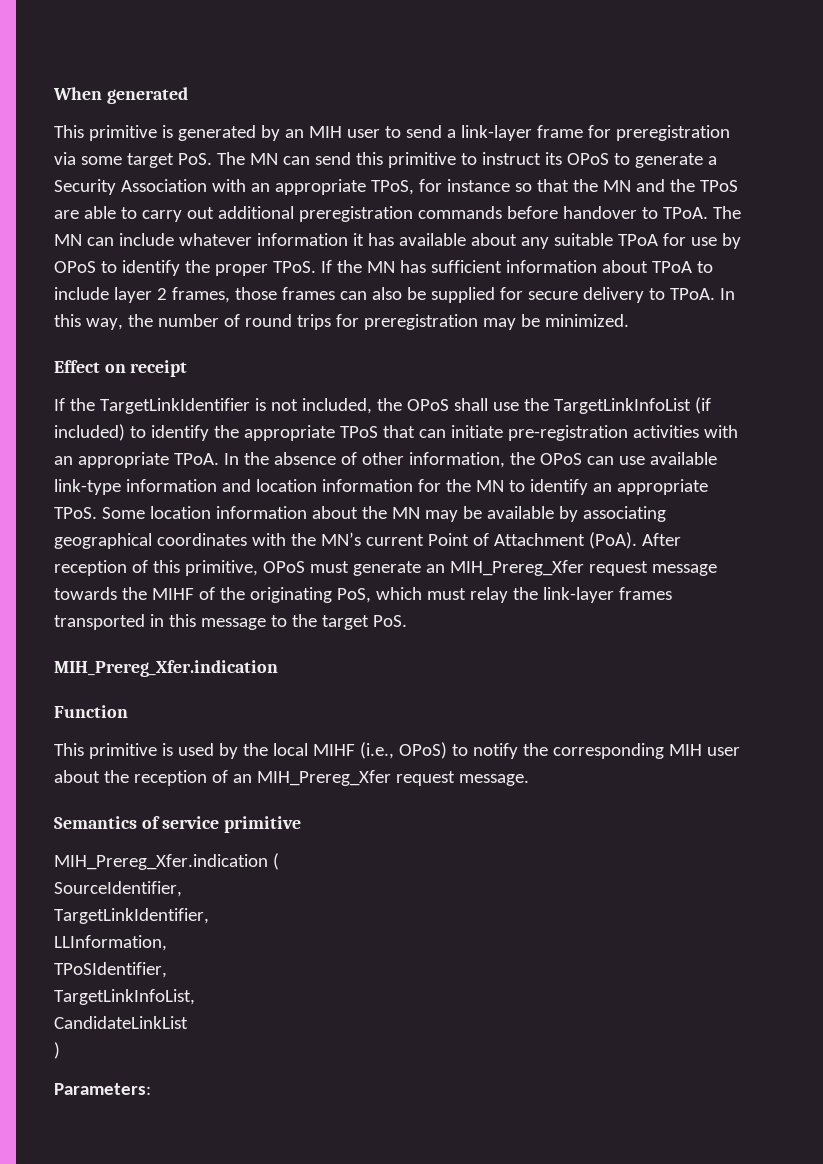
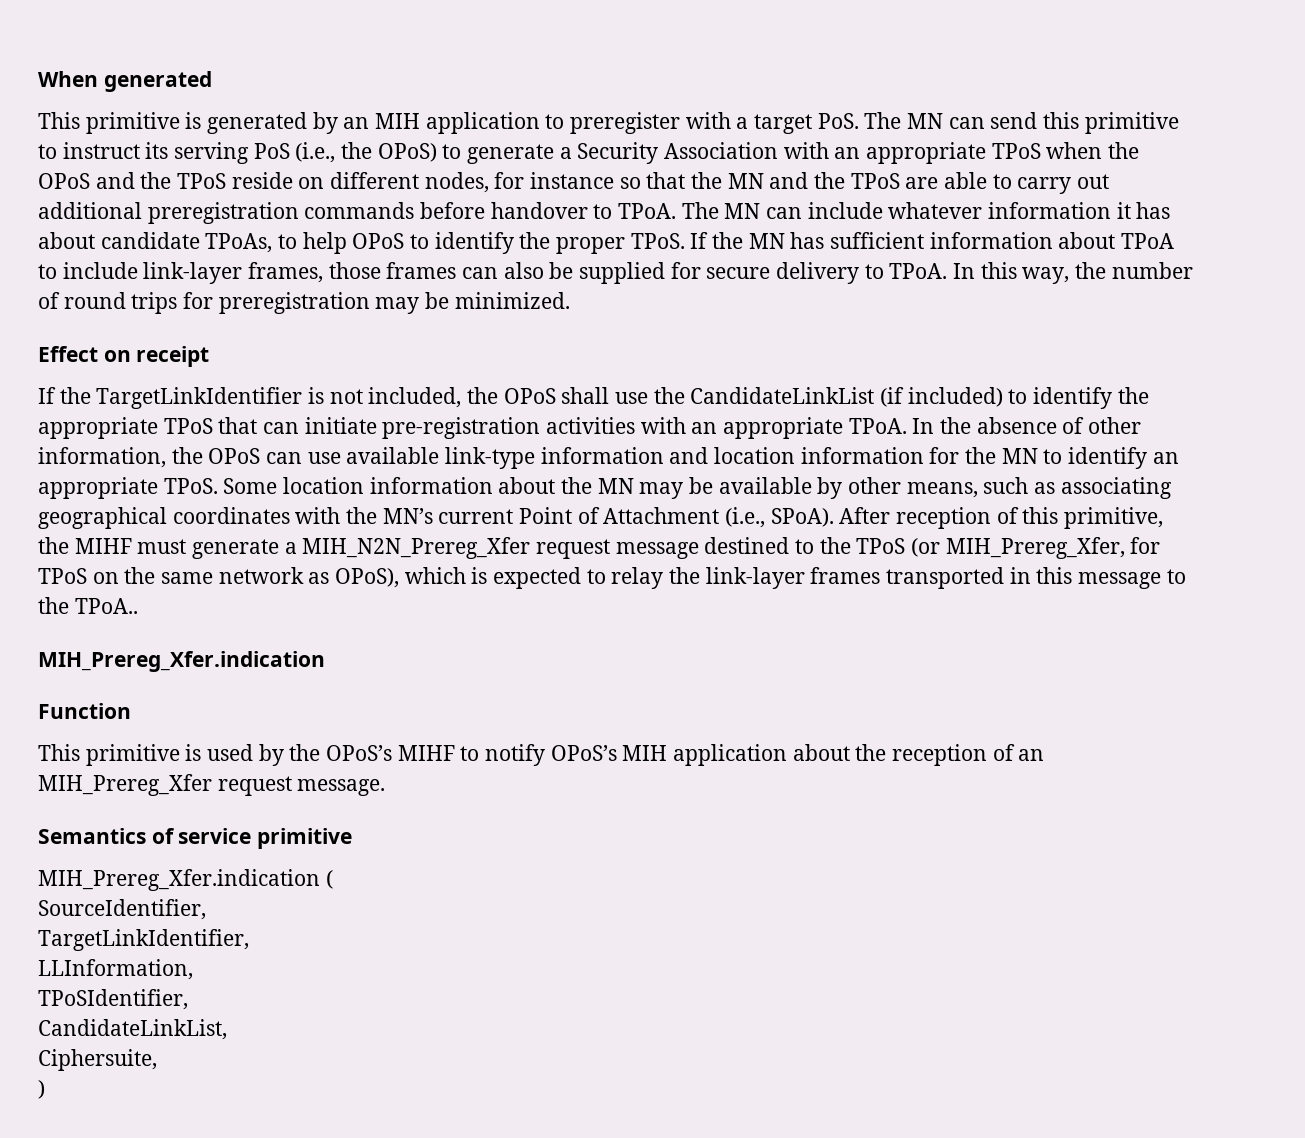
- This primitive is generated by an MIH user to send a link-layer frame for preregistration via some target PoS. The MN can send this primitive to instruct its OPoS to generate a Security Association with an appropriate TPoS, for instance so that the MN and the TPoS are able to carry out additional preregistration commands before handover to TPoA.
+ This primitive is generated by an MIH application to preregister with a target PoS. The MN can send this primitive to instruct its serving PoS (i.e., the OPoS) to generate a Security Association with an appropriate TPoS when the OPoS and the TPoS reside on different nodes, for instance so that the MN and the TPoS are able to carry out additional preregistration commands before handover to TPoA.
- The MN can include whatever information it has available about any suitable TPoA for use by OPoS to identify the proper TPoS.
+ The MN can include whatever information it has about candidate TPoAs, to help OPoS to identify the proper TPoS.
- If the MN has sufficient information about TPoA to include layer 2 frames, those frames can also be supplied for secure delivery to TPoA.
+ If the MN has sufficient information about TPoA to include link-layer frames, those frames can also be supplied for secure delivery to TPoA.
- If the TargetLinkIdentifier is not included, the OPoS shall use the TargetLinkInfoList (if included) to identify the appropriate TPoS that can initiate pre-registration activities with an appropriate TPoA.
+ If the TargetLinkIdentifier is not included, the OPoS shall use the CandidateLinkList (if included) to identify the appropriate TPoS that can initiate pre-registration activities with an appropriate TPoA.
- Some location information about the MN may be available by associating geographical coordinates with the MN’s current Point of Attachment (PoA).
+ Some location information about the MN may be available by other means, such as associating geographical coordinates with the MN’s current Point of Attachment (i.e., SPoA).
- After reception of this primitive, OPoS must generate an MIH_Prereg_Xfer request message towards the MIHF of the originating PoS, which must relay the link-layer frames transported in this message to the target PoS.
+ After reception of this primitive, the MIHF must generate a MIH_N2N_Prereg_Xfer request message destined to the TPoS (or MIH_Prereg_Xfer, for TPoS on the same network as OPoS), which is expected to relay the link-layer frames transported in this message to the TPoA..
- This primitive is used by the local MIHF (i.e., OPoS) to notify the corresponding MIH user about the reception of an MIH_Prereg_Xfer request message.
+ This primitive is used by the OPoS’s MIHF to notify OPoS’s MIH application about the reception of an MIH_Prereg_Xfer request message.
- TargetLinkInfoList,
- CandidateLinkList
+ CandidateLinkList,
+ Ciphersuite,
- Parameters:

